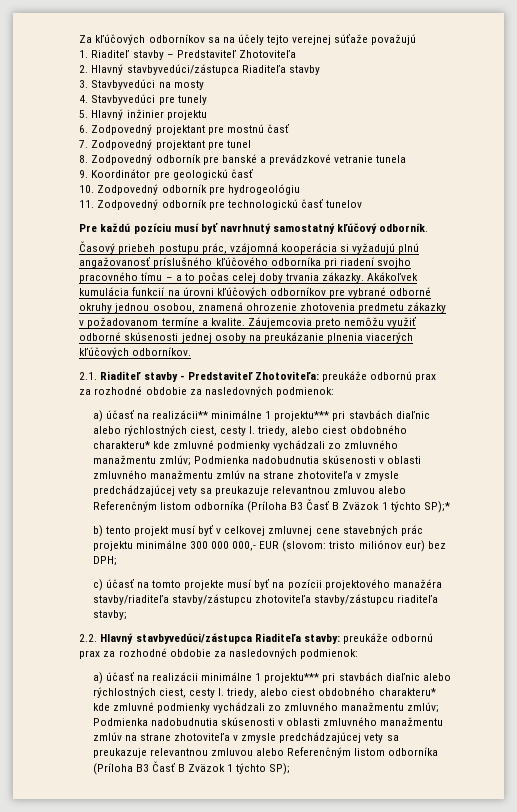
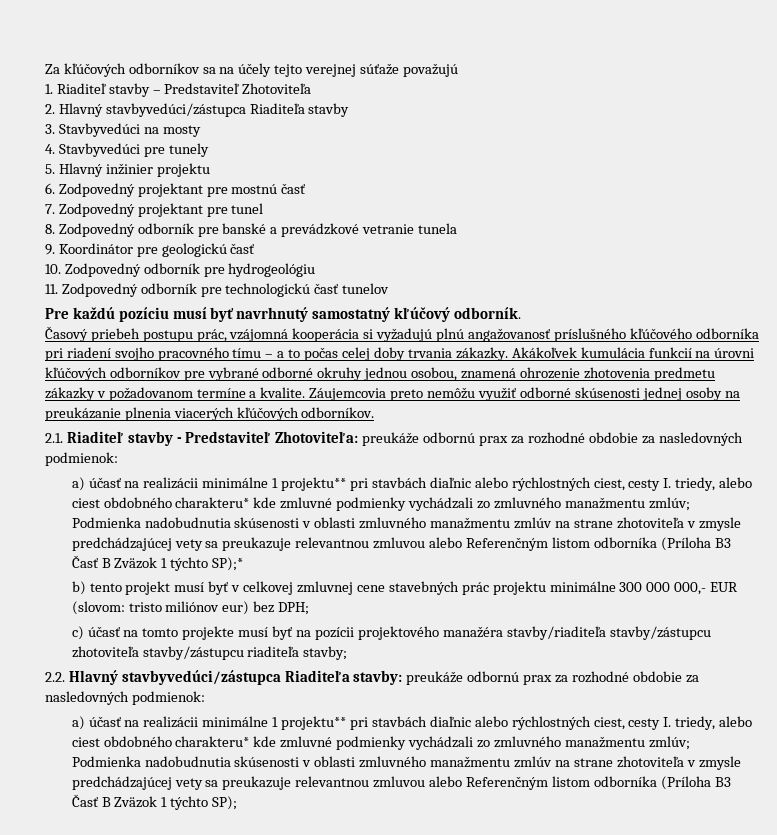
- a) účasť na realizácii** minimálne 1 projektu*** pri stavbách diaľnic alebo rýchlostných ciest, cesty I. triedy, alebo ciest obdobného charakteru* kde zmluvné podmienky vychádzali zo zmluvného manažmentu zmlúv; Podmienka nadobudnutia skúsenosti v oblasti zmluvného manažmentu zmlúv na strane zhotoviteľa v zmysle predchádzajúcej vety sa preukazuje relevantnou zmluvou alebo Referenčným listom odborníka (Príloha B3 Časť B Zväzok 1 týchto SP);*
+ a) účasť na realizácii minimálne 1 projektu** pri stavbách diaľnic alebo rýchlostných ciest, cesty I. triedy, alebo ciest obdobného charakteru* kde zmluvné podmienky vychádzali zo zmluvného manažmentu zmlúv; Podmienka nadobudnutia skúsenosti v oblasti zmluvného manažmentu zmlúv na strane zhotoviteľa v zmysle predchádzajúcej vety sa preukazuje relevantnou zmluvou alebo Referenčným listom odborníka (Príloha B3 Časť B Zväzok 1 týchto SP);*
- a) účasť na realizácii minimálne 1 projektu*** pri stavbách diaľnic alebo rýchlostných ciest, cesty I. triedy, alebo ciest obdobného charakteru* kde zmluvné podmienky vychádzali zo zmluvného manažmentu zmlúv; Podmienka nadobudnutia skúsenosti v oblasti zmluvného manažmentu zmlúv na strane zhotoviteľa v zmysle predchádzajúcej vety sa preukazuje relevantnou zmluvou alebo Referenčným listom odborníka (Príloha B3 Časť B Zväzok 1 týchto SP);
+ a) účasť na realizácii minimálne 1 projektu** pri stavbách diaľnic alebo rýchlostných ciest, cesty I. triedy, alebo ciest obdobného charakteru* kde zmluvné podmienky vychádzali zo zmluvného manažmentu zmlúv; Podmienka nadobudnutia skúsenosti v oblasti zmluvného manažmentu zmlúv na strane zhotoviteľa v zmysle predchádzajúcej vety sa preukazuje relevantnou zmluvou alebo Referenčným listom odborníka (Príloha B3 Časť B Zväzok 1 týchto SP);

